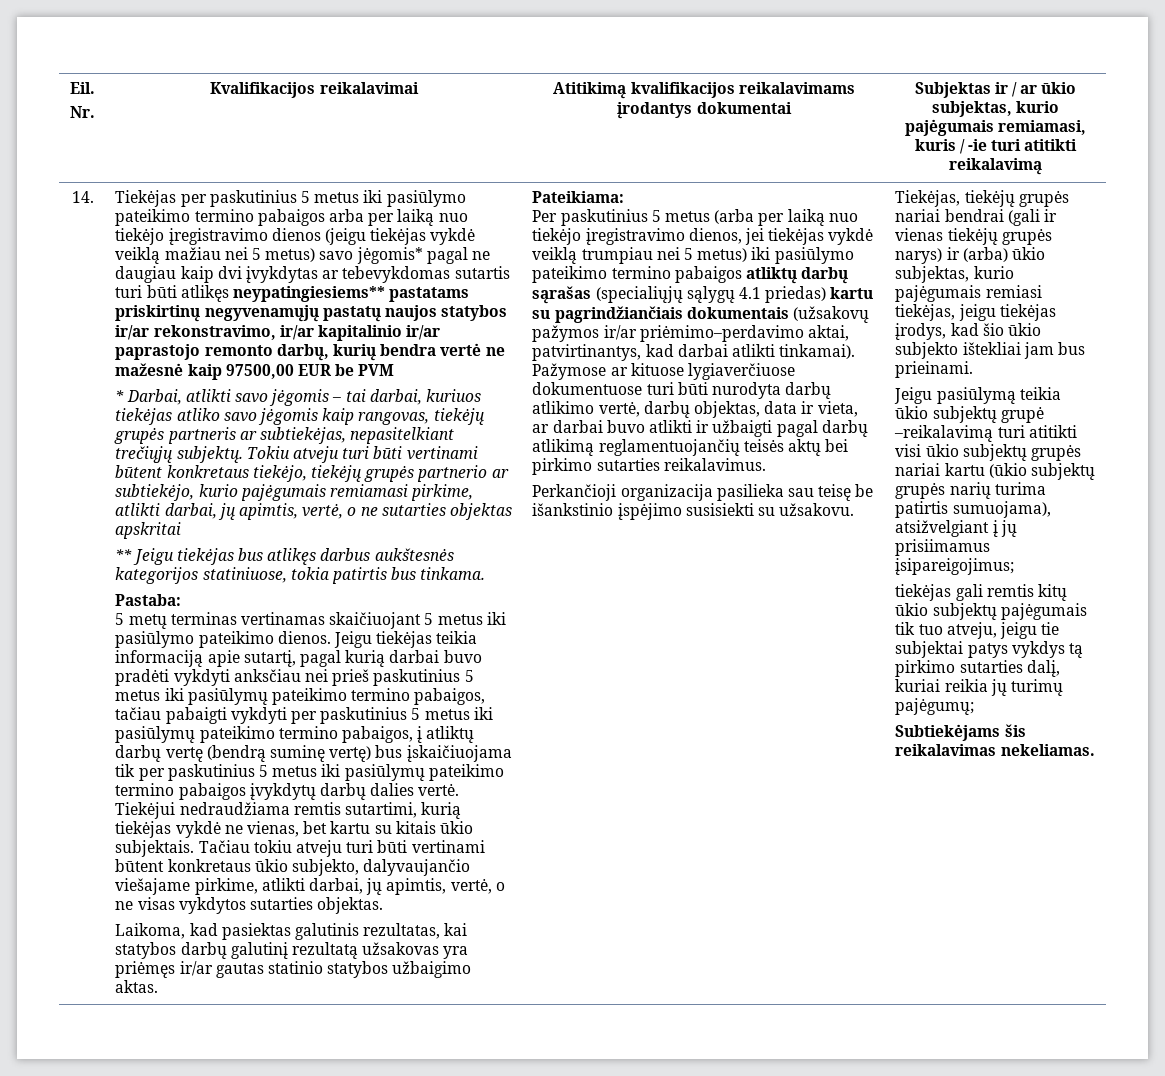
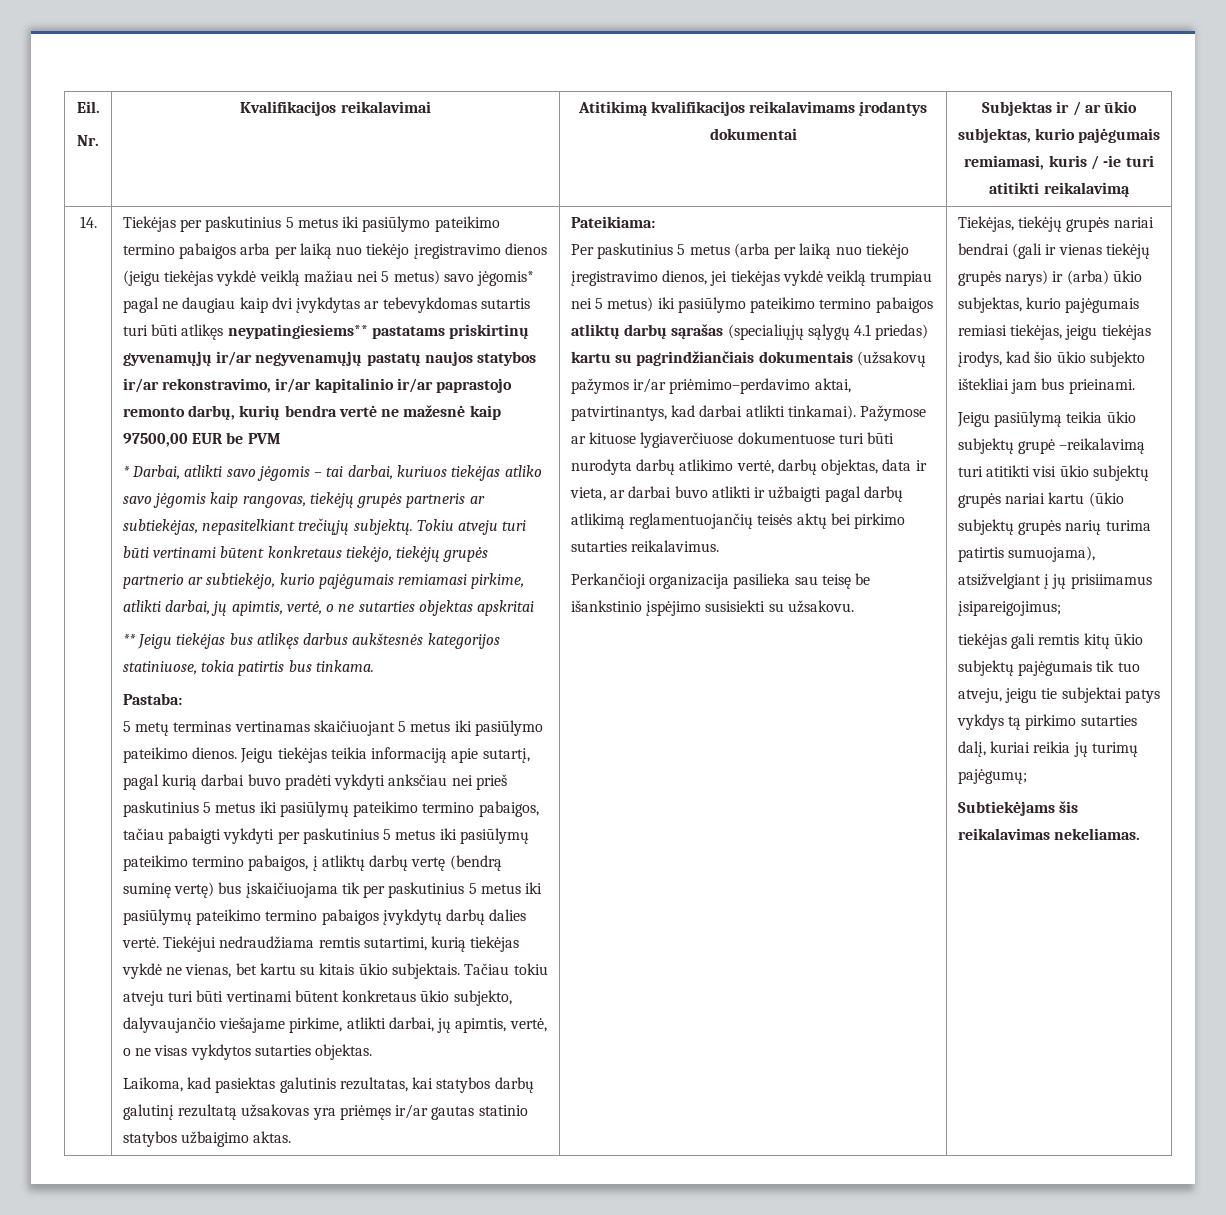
- Tiekėjas per paskutinius 5 metus iki pasiūlymo pateikimo termino pabaigos arba per laiką nuo tiekėjo įregistravimo dienos (jeigu tiekėjas vykdė veiklą mažiau nei 5 metus) savo jėgomis* pagal ne daugiau kaip dvi įvykdytas ar tebevykdomas sutartis turi būti atlikęs neypatingiesiems** pastatams priskirtinų negyvenamųjų pastatų naujos statybos ir/ar rekonstravimo, ir/ar kapitalinio ir/ar paprastojo remonto darbų, kurių bendra vertė ne mažesnė kaip 97500,00 EUR be PVM
+ Tiekėjas per paskutinius 5 metus iki pasiūlymo pateikimo termino pabaigos arba per laiką nuo tiekėjo įregistravimo dienos (jeigu tiekėjas vykdė veiklą mažiau nei 5 metus) savo jėgomis* pagal ne daugiau kaip dvi įvykdytas ar tebevykdomas sutartis turi būti atlikęs neypatingiesiems** pastatams priskirtinų gyvenamųjų ir/ar negyvenamųjų pastatų naujos statybos ir/ar rekonstravimo, ir/ar kapitalinio ir/ar paprastojo remonto darbų, kurių bendra vertė ne mažesnė kaip 97500,00 EUR be PVM

